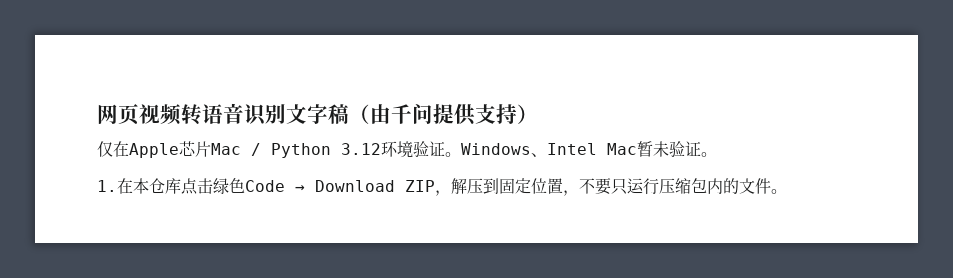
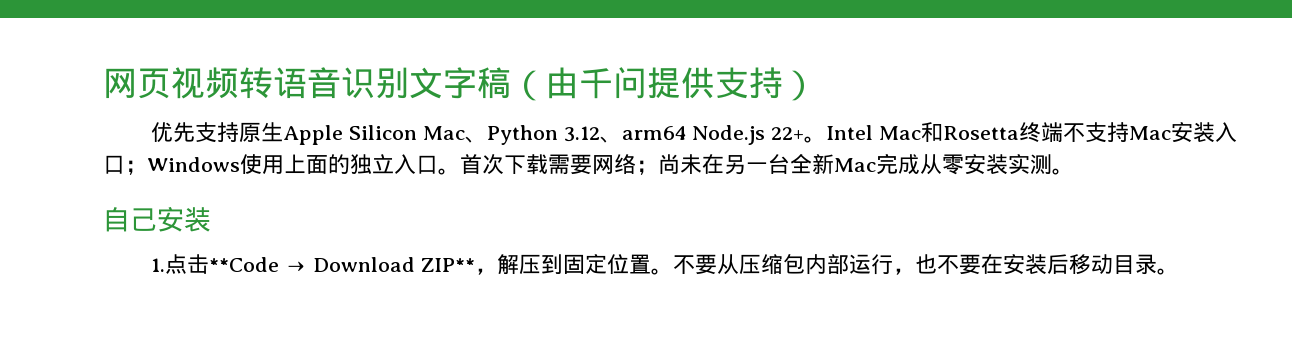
- 仅在Apple芯片Mac / Python 3.12环境验证。Windows、Intel Mac暂未验证。
+ 优先支持原生Apple Silicon Mac、Python 3.12、arm64 Node.js 22+。Intel Mac和Rosetta终端不支持Mac安装入口；Windows使用上面的独立入口。首次下载需要网络；尚未在另一台全新Mac完成从零安装实测。
+ 自己安装
- 1.在本仓库点击绿色Code → Download ZIP，解压到固定位置，不要只运行压缩包内的文件。
+ 1.点击**Code → Download ZIP**，解压到固定位置。不要从压缩包内部运行，也不要在安装后移动目录。

